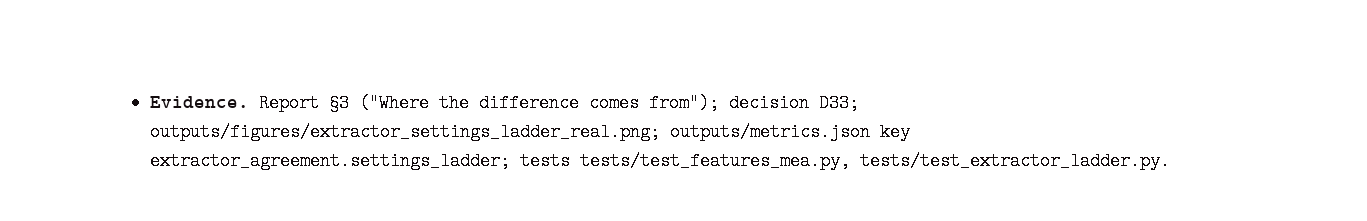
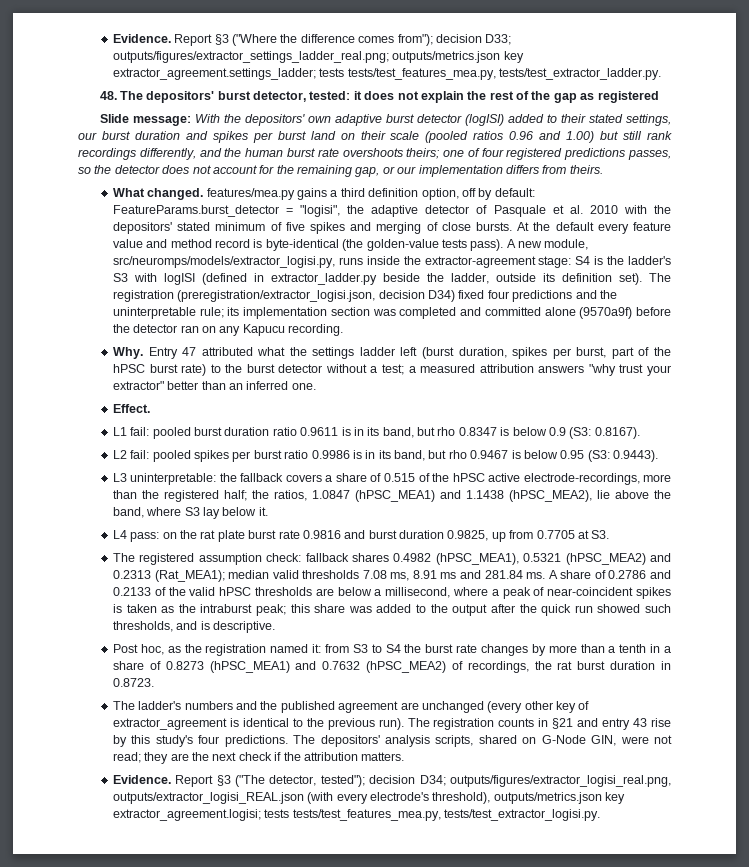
+ 48. The depositors' burst detector, tested: it does not explain the rest of the gap as registered
+ Slide message: With the depositors' own adaptive burst detector (logISI) added to their stated settings, our burst duration and spikes per burst land on their scale (pooled ratios 0.96 and 1.00) but still rank recordings differently, and the human burst rate overshoots theirs; one of four registered predictions passes, so the detector does not account for the remaining gap, or our implementation differs from theirs.
+ What changed. features/mea.py gains a third definition option, off by default: FeatureParams.burst_detector = "logisi", the adaptive detector of Pasquale et al. 2010 with the depositors' stated minimum of five spikes and merging of close bursts. At the default every feature value and method record is byte-identical (the golden-value tests pass). A new module, src/neuromps/models/extractor_logisi.py, runs inside the extractor-agreement stage: S4 is the ladder's S3 with logISI (defined in extractor_ladder.py beside the ladder, outside its definition set). The registration (preregistration/extractor_logisi.json, decision D34) fixed four predictions and the uninterpretable rule; its implementation section was completed and committed alone (9570a9f) before the detector ran on any Kapucu recording.
+ Why. Entry 47 attributed what the settings ladder left (burst duration, spikes per burst, part of the hPSC burst rate) to the burst detector without a test; a measured attribution answers "why trust your extractor" better than an inferred one.
+ Effect.
+ L1 fail: pooled burst duration ratio 0.9611 is in its band, but rho 0.8347 is below 0.9 (S3: 0.8167).
+ L2 fail: pooled spikes per burst ratio 0.9986 is in its band, but rho 0.9467 is below 0.95 (S3: 0.9443).
+ L3 uninterpretable: the fallback covers a share of 0.515 of the hPSC active electrode-recordings, more than the registered half; the ratios, 1.0847 (hPSC_MEA1) and 1.1438 (hPSC_MEA2), lie above the band, where S3 lay below it.
+ L4 pass: on the rat plate burst rate 0.9816 and burst duration 0.9825, up from 0.7705 at S3.
+ The registered assumption check: fallback shares 0.4982 (hPSC_MEA1), 0.5321 (hPSC_MEA2) and 0.2313 (Rat_MEA1); median valid thresholds 7.08 ms, 8.91 ms and 281.84 ms. A share of 0.2786 and 0.2133 of the valid hPSC thresholds are below a millisecond, where a peak of near-coincident spikes is taken as the intraburst peak; this share was added to the output after the quick run showed such thresholds, and is descriptive.
+ Post hoc, as the registration named it: from S3 to S4 the burst rate changes by more than a tenth in a share of 0.8273 (hPSC_MEA1) and 0.7632 (hPSC_MEA2) of recordings, the rat burst duration in 0.8723.
+ The ladder's numbers and the published agreement are unchanged (every other key of extractor_agreement is identical to the previous run). The registration counts in §21 and entry 43 rise by this study's four predictions. The depositors' analysis scripts, shared on G-Node GIN, were not read; they are the next check if the attribution matters.
+ Evidence. Report §3 ("The detector, tested"); decision D34; outputs/figures/extractor_logisi_real.png, outputs/extractor_logisi_REAL.json (with every electrode's threshold), outputs/metrics.json key extractor_agreement.logisi; tests tests/test_features_mea.py, tests/test_extractor_logisi.py.

